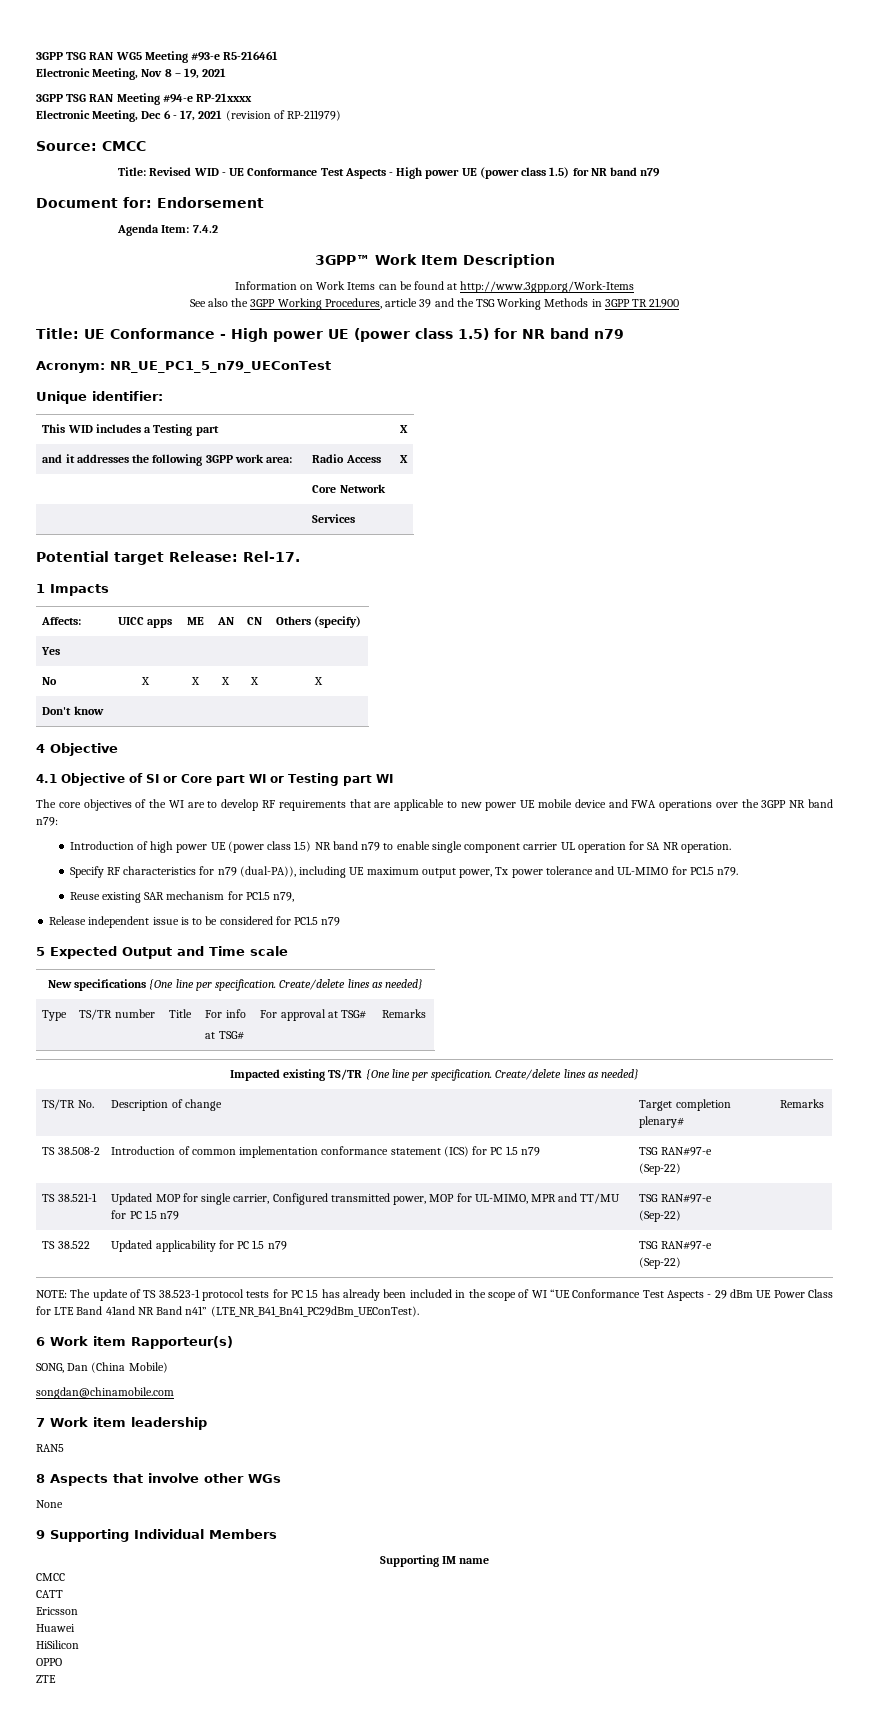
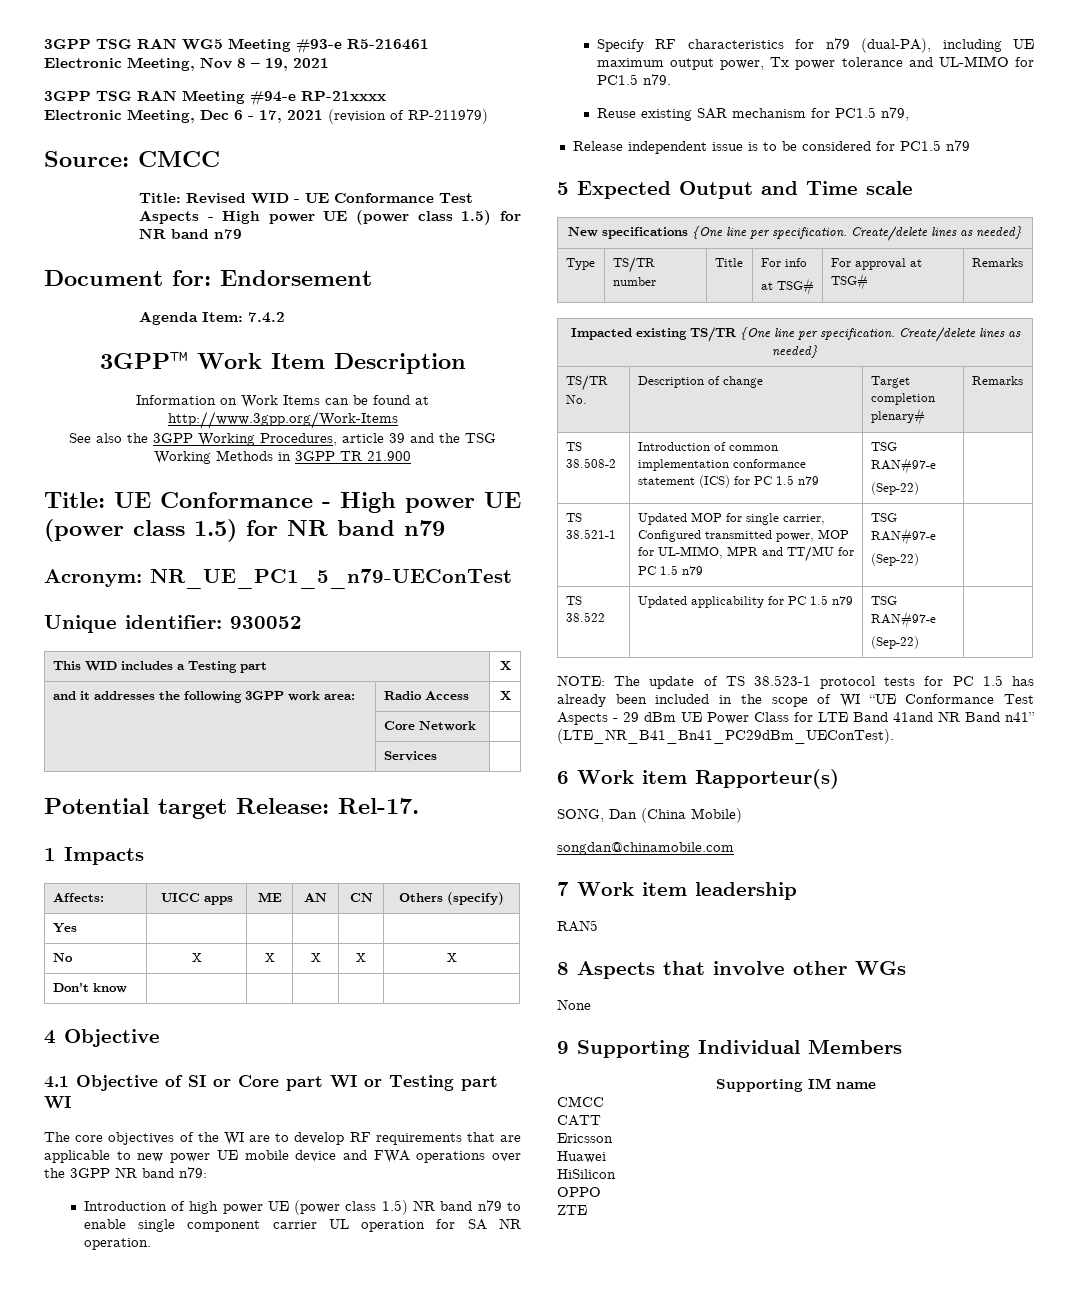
- Acronym: NR_UE_PC1_5_n79_UEConTest
+ Acronym: NR_UE_PC1_5_n79-UEConTest
- Unique identifier:
+ Unique identifier: 930052
- Specify RF characteristics for n79 (dual-PA)), including UE maximum output power, Tx power tolerance and UL-MIMO for PC1.5 n79.
+ Specify RF characteristics for n79 (dual-PA), including UE maximum output power, Tx power tolerance and UL-MIMO for PC1.5 n79.

